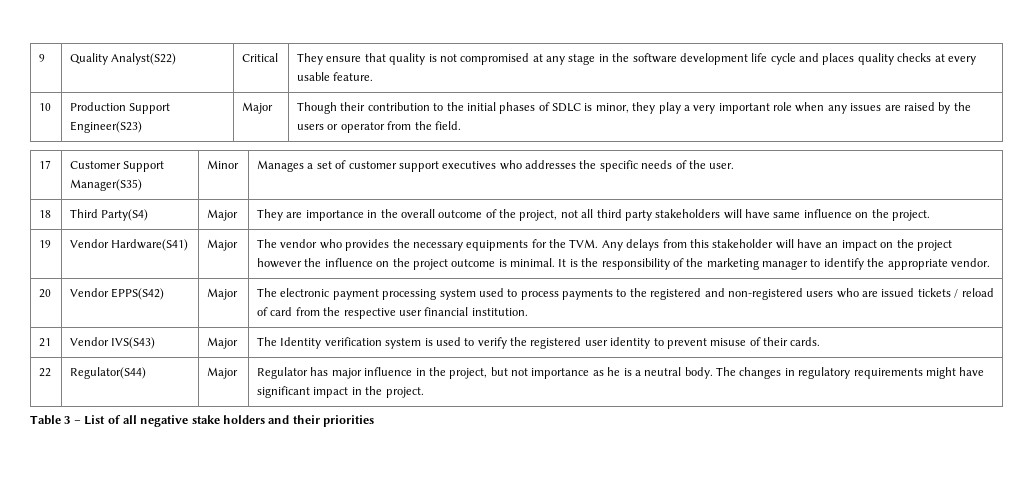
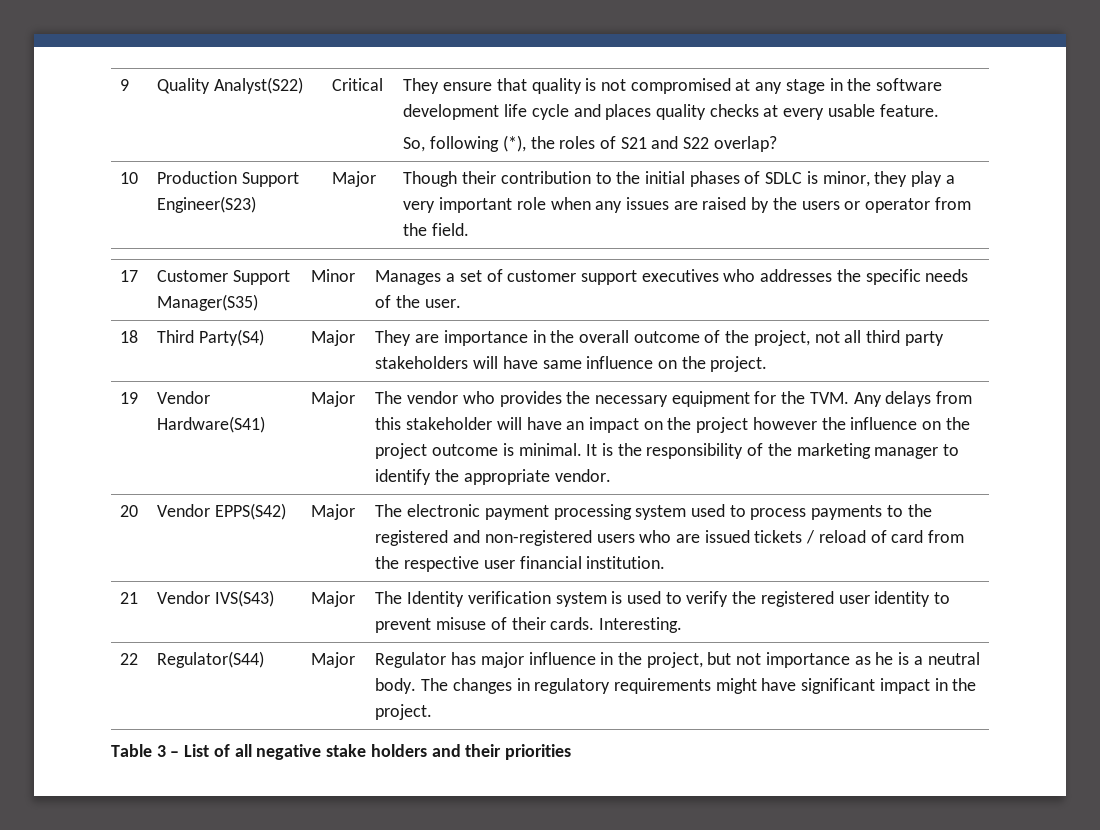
  9 | Quality Analyst(S22) | Critical | They ensure that quality is not compromised at any stage in the software development life cycle and places quality checks at every usable feature.
+ So, following (*), the roles of S21 and S22 overlap?
- The vendor who provides the necessary equipments for the TVM. Any delays from this stakeholder will have an impact on the project however the influence on the project outcome is minimal.
+ The vendor who provides the necessary equipment for the TVM. Any delays from this stakeholder will have an impact on the project however the influence on the project outcome is minimal.
- 21 | Vendor IVS(S43) | Major | The Identity verification system is used to verify the registered user identity to prevent misuse of their cards.
+ 21 | Vendor IVS(S43) | Major | The Identity verification system is used to verify the registered user identity to prevent misuse of their cards. Interesting.

